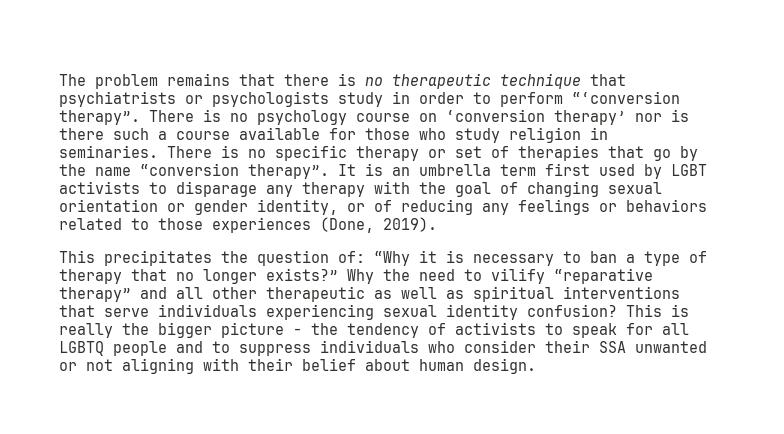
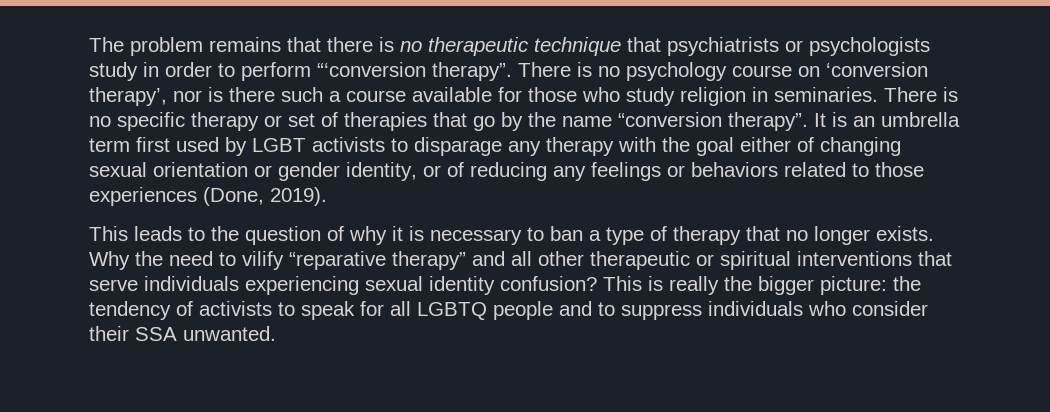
- There is no psychology course on ‘conversion therapy’ nor is there such a course available for those who study religion in seminaries.
+ There is no psychology course on ‘conversion therapy’, nor is there such a course available for those who study religion in seminaries.
- It is an umbrella term first used by LGBT activists to disparage any therapy with the goal of changing sexual orientation or gender identity, or of reducing any feelings or behaviors related to those experiences (Done, 2019).
+ It is an umbrella term first used by LGBT activists to disparage any therapy with the goal either of changing sexual orientation or gender identity, or of reducing any feelings or behaviors related to those experiences (Done, 2019).
- This precipitates the question of: “Why it is necessary to ban a type of therapy that no longer exists?”
+ This leads to the question of why it is necessary to ban a type of therapy that no longer exists.
- Why the need to vilify “reparative therapy” and all other therapeutic as well as spiritual interventions that serve individuals experiencing sexual identity confusion?
+ Why the need to vilify “reparative therapy” and all other therapeutic or spiritual interventions that serve individuals experiencing sexual identity confusion?
- This is really the bigger picture - the tendency of activists to speak for all LGBTQ people and to suppress individuals who consider their SSA unwanted or not aligning with their belief about human design.
+ This is really the bigger picture: the tendency of activists to speak for all LGBTQ people and to suppress individuals who consider their SSA unwanted.

